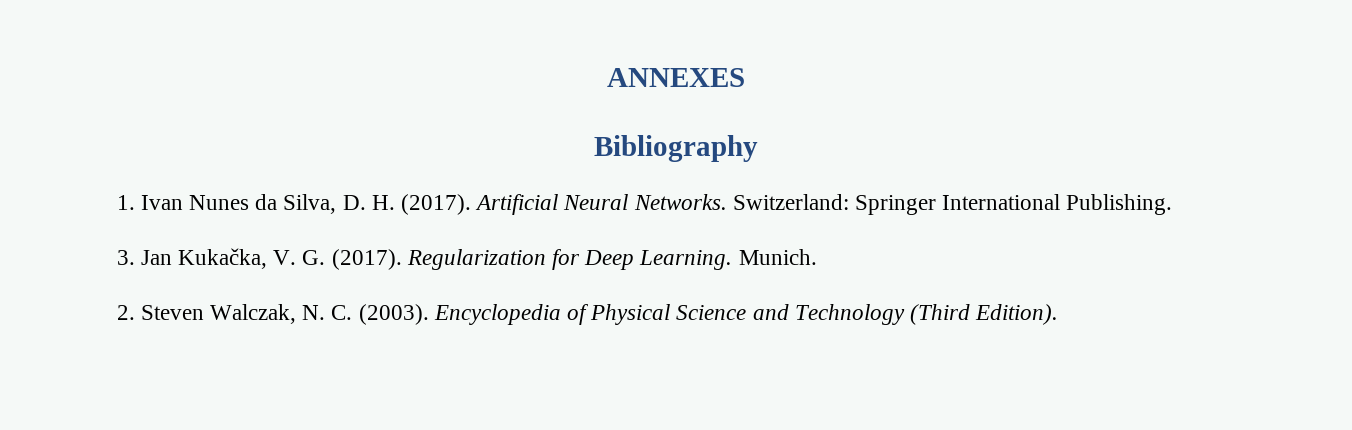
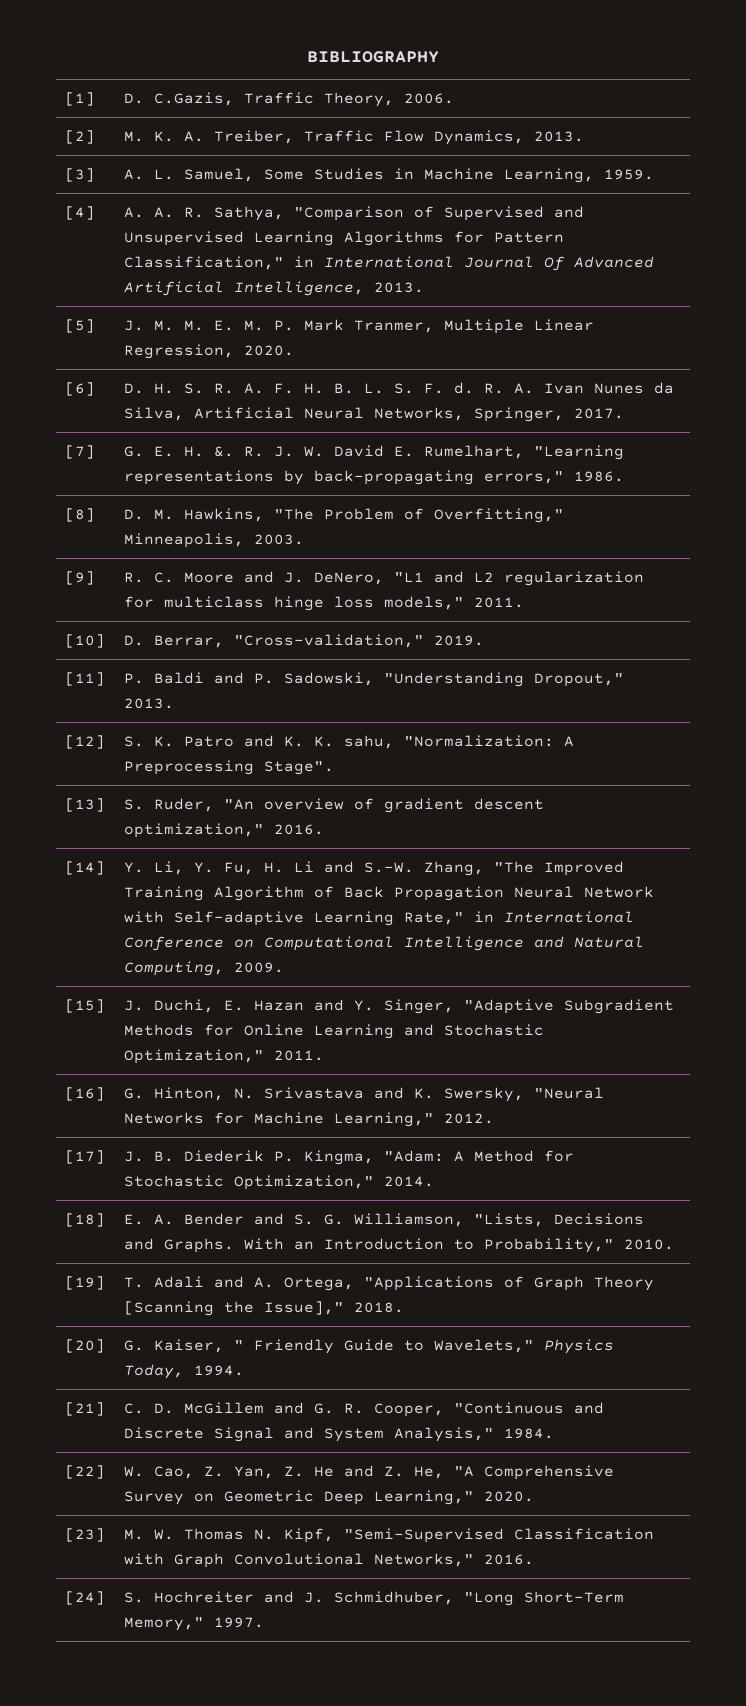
- ANNEXES
- Bibliography
- 1. Ivan Nunes da Silva, D. H. (2017). Artificial Neural Networks. Switzerland: Springer International Publishing.
- 3. Jan Kukačka, V. G. (2017). Regularization for Deep Learning. Munich.
- 2. Steven Walczak, N. C. (2003). Encyclopedia of Physical Science and Technology (Third Edition).
+ BIBLIOGRAPHY
+ [1] | D. C.Gazis, Traffic Theory, 2006.
+ [2] | M. K. A. Treiber, Traffic Flow Dynamics, 2013.
+ [3] | A. L. Samuel, Some Studies in Machine Learning, 1959.
+ [4] | A. A. R. Sathya, "Comparison of Supervised and Unsupervised Learning Algorithms for Pattern Classification," in International Journal Of Advanced Artificial Intelligence, 2013.
+ [5] | J. M. M. E. M. P. Mark Tranmer, Multiple Linear Regression, 2020.
+ [6] | D. H. S. R. A. F. H. B. L. S. F. d. R. A. Ivan Nunes da Silva, Artificial Neural Networks, Springer, 2017.
+ [7] | G. E. H. &. R. J. W. David E. Rumelhart, "Learning representations by back-propagating errors," 1986.
+ [8] | D. M. Hawkins, "The Problem of Overfitting," Minneapolis, 2003.
+ [9] | R. C. Moore and J. DeNero, "L1 and L2 regularization for multiclass hinge loss models," 2011.
+ [10] | D. Berrar, "Cross-validation," 2019.
+ [11] | P. Baldi and P. Sadowski, "Understanding Dropout," 2013.
+ [12] | S. K. Patro and K. K. sahu, "Normalization: A Preprocessing Stage".
+ [13] | S. Ruder, "An overview of gradient descent optimization," 2016.
+ [14] | Y. Li, Y. Fu, H. Li and S.-W. Zhang, "The Improved Training Algorithm of Back Propagation Neural Network with Self-adaptive Learning Rate," in International Conference on Computational Intelligence and Natural Computing, 2009.
+ [15] | J. Duchi, E. Hazan and Y. Singer, "Adaptive Subgradient Methods for Online Learning and Stochastic Optimization," 2011.
+ [16] | G. Hinton, N. Srivastava and K. Swersky, "Neural Networks for Machine Learning," 2012.
+ [17] | J. B. Diederik P. Kingma, "Adam: A Method for Stochastic Optimization," 2014.
+ [18] | E. A. Bender and S. G. Williamson, "Lists, Decisions and Graphs. With an Introduction to Probability," 2010.
+ [19] | T. Adali and A. Ortega, "Applications of Graph Theory [Scanning the Issue]," 2018.
+ [20] | G. Kaiser, " Friendly Guide to Wavelets," Physics Today, 1994.
+ [21] | C. D. McGillem and G. R. Cooper, "Continuous and Discrete Signal and System Analysis," 1984.
+ [22] | W. Cao, Z. Yan, Z. He and Z. He, "A Comprehensive Survey on Geometric Deep Learning," 2020.
+ [23] | M. W. Thomas N. Kipf, "Semi-Supervised Classification with Graph Convolutional Networks," 2016.
+ [24] | S. Hochreiter and J. Schmidhuber, "Long Short-Term Memory," 1997.

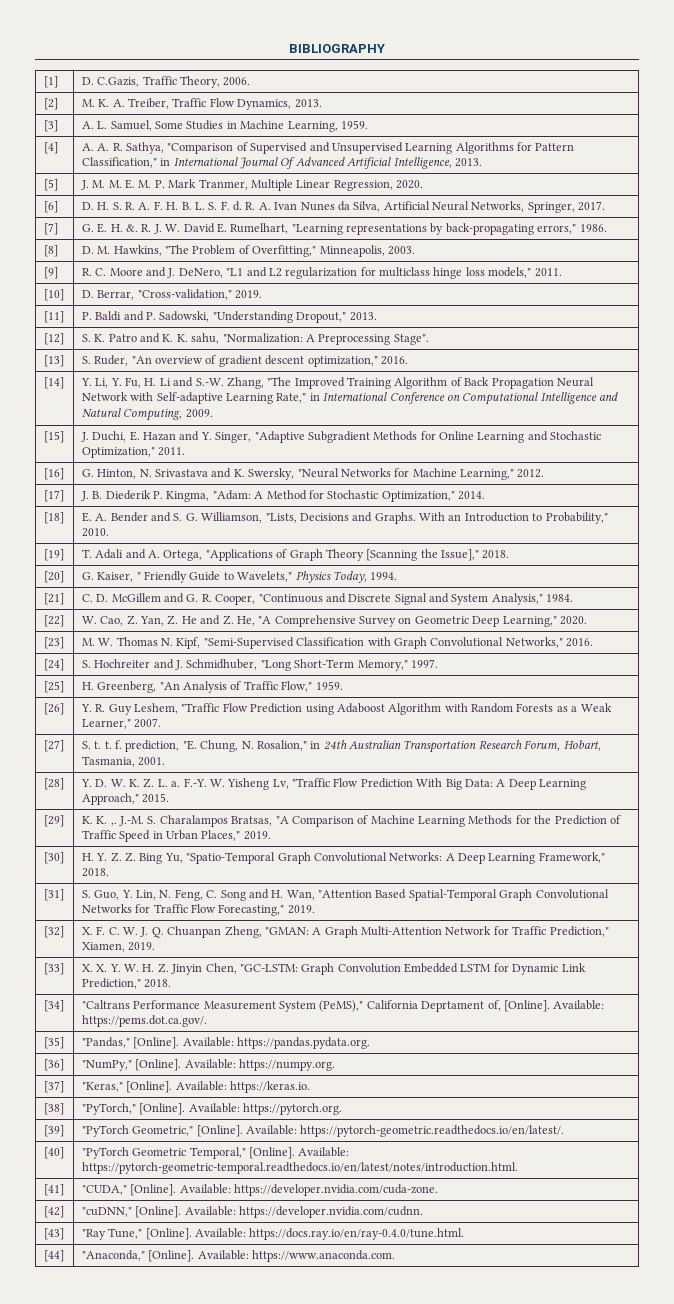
+ [25] | H. Greenberg, "An Analysis of Traffic Flow," 1959.
+ [26] | Y. R. Guy Leshem, "Traffic Flow Prediction using Adaboost Algorithm with Random Forests as a Weak Learner," 2007.
+ [27] | S. t. t. f. prediction, "E. Chung, N. Rosalion," in 24th Australian Transportation Research Forum, Hobart, Tasmania, 2001.
+ [28] | Y. D. W. K. Z. L. a. F.-Y. W. Yisheng Lv, "Traffic Flow Prediction With Big Data: A Deep Learning Approach," 2015.
+ [29] | K. K. ,. J.-M. S. Charalampos Bratsas, "A Comparison of Machine Learning Methods for the Prediction of Traffic Speed in Urban Places," 2019.
+ [30] | H. Y. Z. Z. Bing Yu, "Spatio-Temporal Graph Convolutional Networks: A Deep Learning Framework," 2018.
+ [31] | S. Guo, Y. Lin, N. Feng, C. Song and H. Wan, "Attention Based Spatial-Temporal Graph Convolutional Networks for Traffic Flow Forecasting," 2019.
+ [32] | X. F. C. W. J. Q. Chuanpan Zheng, "GMAN: A Graph Multi-Attention Network for Traffic Prediction," Xiamen, 2019.
+ [33] | X. X. Y. W. H. Z. Jinyin Chen, "GC-LSTM: Graph Convolution Embedded LSTM for Dynamic Link Prediction," 2018.
+ [34] | "Caltrans Performance Measurement System (PeMS)," California Deprtament of, [Online]. Available: https://pems.dot.ca.gov/.
+ [35] | "Pandas," [Online]. Available: https://pandas.pydata.org.
+ [36] | "NumPy," [Online]. Available: https://numpy.org.
+ [37] | "Keras," [Online]. Available: https://keras.io.
+ [38] | "PyTorch," [Online]. Available: https://pytorch.org.
+ [39] | "PyTorch Geometric," [Online]. Available: https://pytorch-geometric.readthedocs.io/en/latest/.
+ [40] | "PyTorch Geometric Temporal," [Online]. Available: https://pytorch-geometric-temporal.readthedocs.io/en/latest/notes/introduction.html.
+ [41] | "CUDA," [Online]. Available: https://developer.nvidia.com/cuda-zone.
+ [42] | "cuDNN," [Online]. Available: https://developer.nvidia.com/cudnn.
+ [43] | "Ray Tune," [Online]. Available: https://docs.ray.io/en/ray-0.4.0/tune.html.
+ [44] | "Anaconda," [Online]. Available: https://www.anaconda.com.

